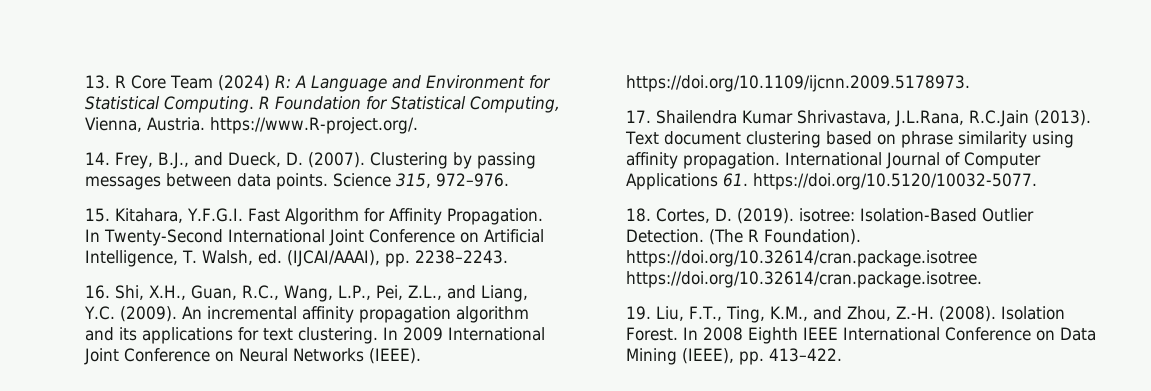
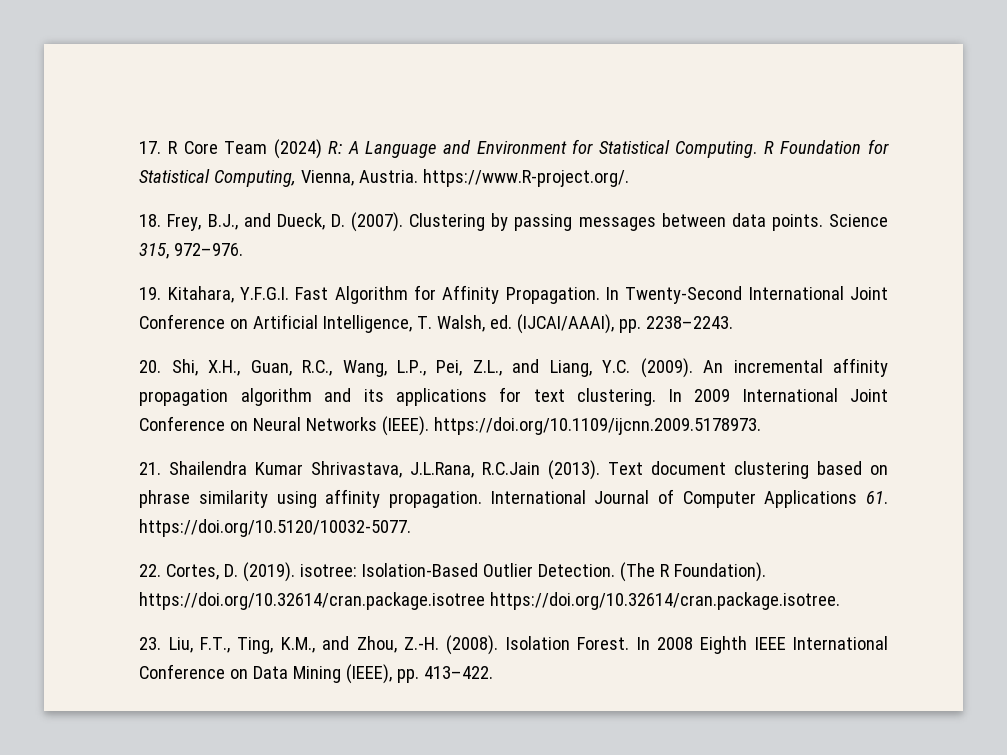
- 13. R Core Team (2024) R: A Language and Environment for Statistical Computing.
+ 17. R Core Team (2024) R: A Language and Environment for Statistical Computing.
- 14. Frey, B.J., and Dueck, D. (2007).
+ 18. Frey, B.J., and Dueck, D. (2007).
- 15. Kitahara, Y.F.G.I. Fast Algorithm for Affinity Propagation.
+ 19. Kitahara, Y.F.G.I. Fast Algorithm for Affinity Propagation.
- 16. Shi, X.H., Guan, R.C., Wang, L.P., Pei, Z.L., and Liang, Y.C. (2009).
+ 20. Shi, X.H., Guan, R.C., Wang, L.P., Pei, Z.L., and Liang, Y.C. (2009).
- 17. Shailendra Kumar Shrivastava, J.L.Rana, R.C.Jain (2013).
+ 21. Shailendra Kumar Shrivastava, J.L.Rana, R.C.Jain (2013).
- 18. Cortes, D. (2019). isotree: Isolation-Based Outlier Detection.
+ 22. Cortes, D. (2019). isotree: Isolation-Based Outlier Detection.
- 19. Liu, F.T., Ting, K.M., and Zhou, Z.-H. (2008).
+ 23. Liu, F.T., Ting, K.M., and Zhou, Z.-H. (2008).

